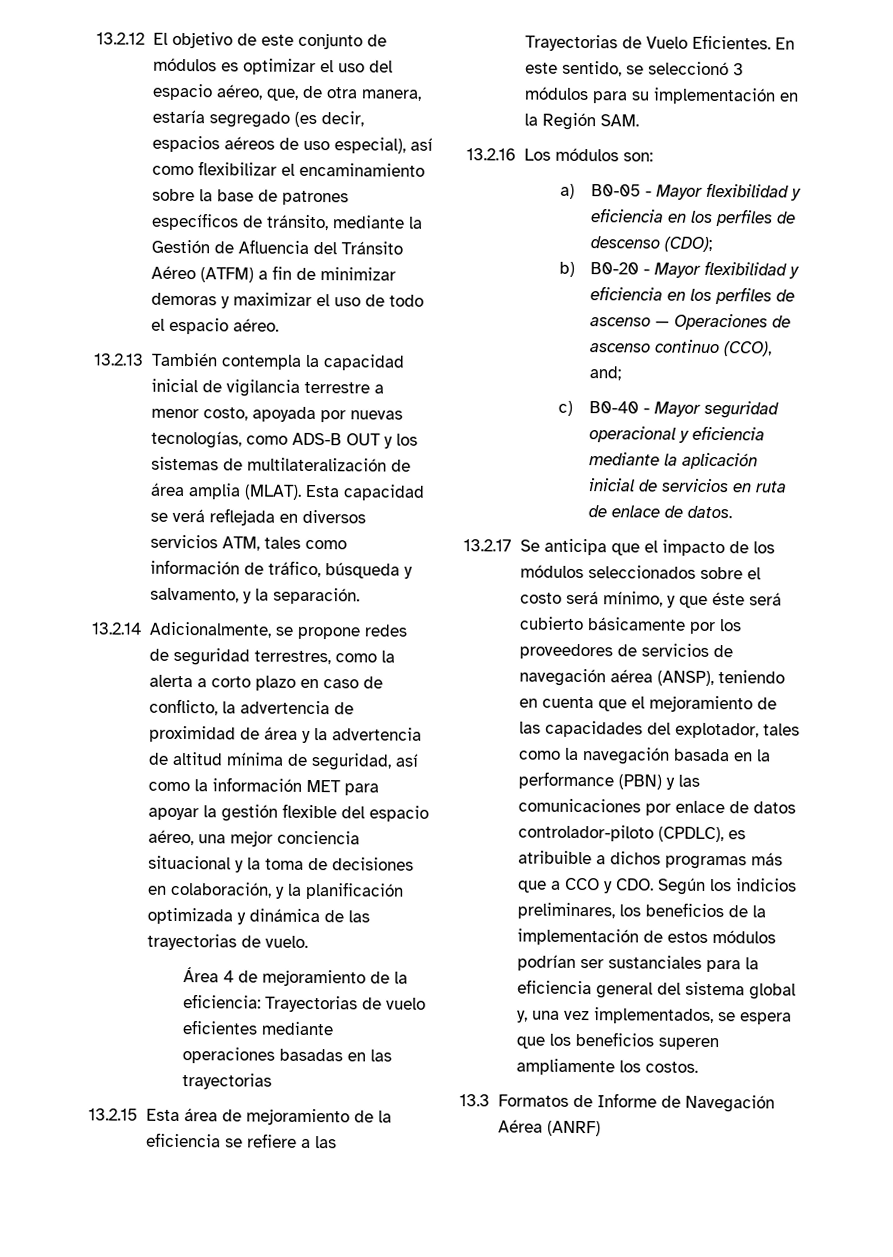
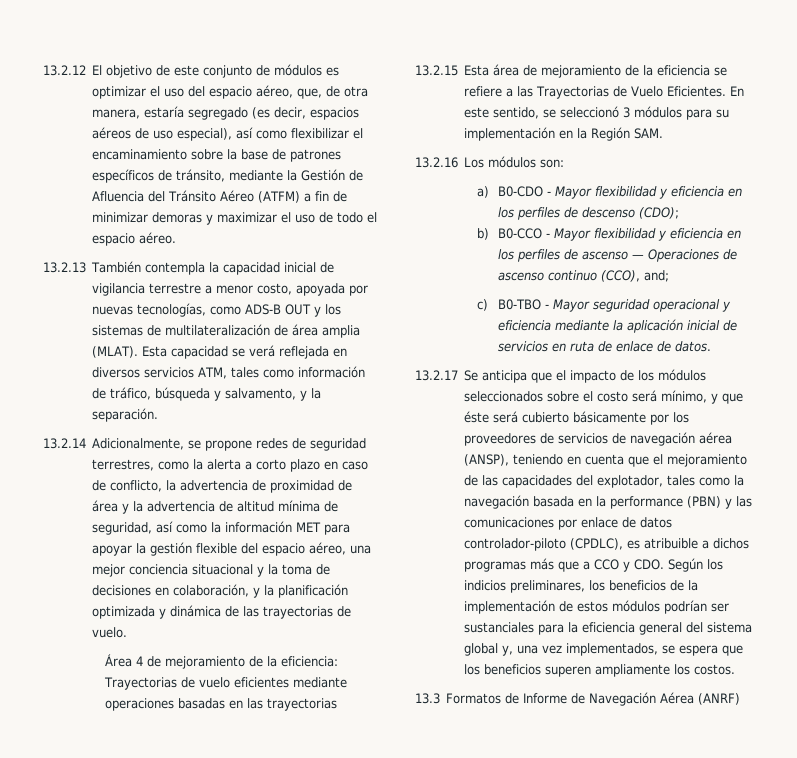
- a) B0-05 - Mayor flexibilidad y eficiencia en los perfiles de descenso (CDO);
+ a) B0-CDO - Mayor flexibilidad y eficiencia en los perfiles de descenso (CDO);
- b) B0-20 - Mayor flexibilidad y eficiencia en los perfiles de ascenso — Operaciones de ascenso continuo (CCO), and;
+ b) B0-CCO - Mayor flexibilidad y eficiencia en los perfiles de ascenso — Operaciones de ascenso continuo (CCO), and;
- c) B0-40 - Mayor seguridad operacional y eficiencia mediante la aplicación inicial de servicios en ruta de enlace de datos.
+ c) B0-TBO - Mayor seguridad operacional y eficiencia mediante la aplicación inicial de servicios en ruta de enlace de datos.

